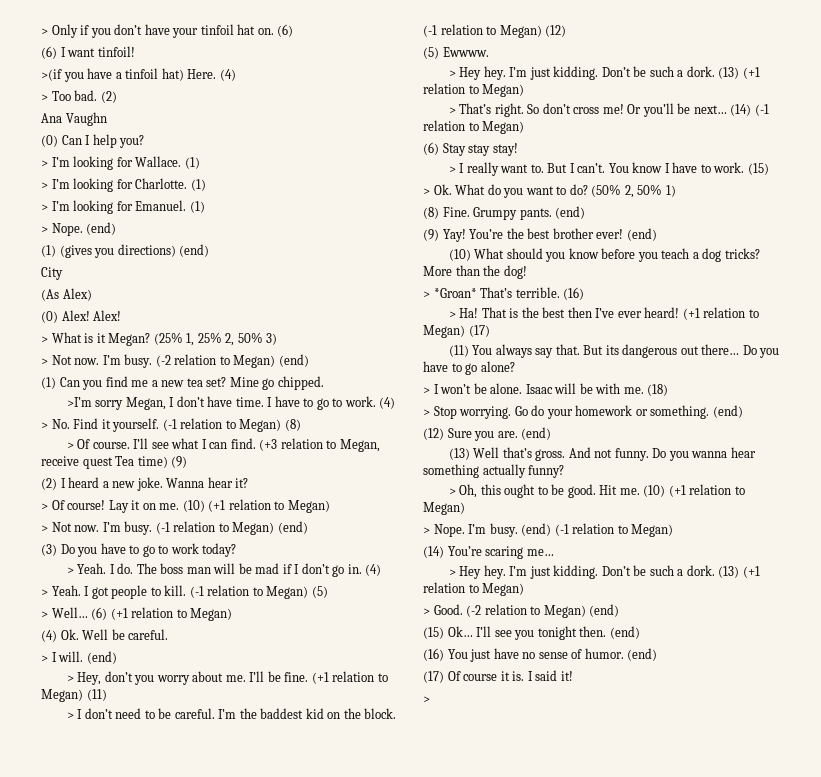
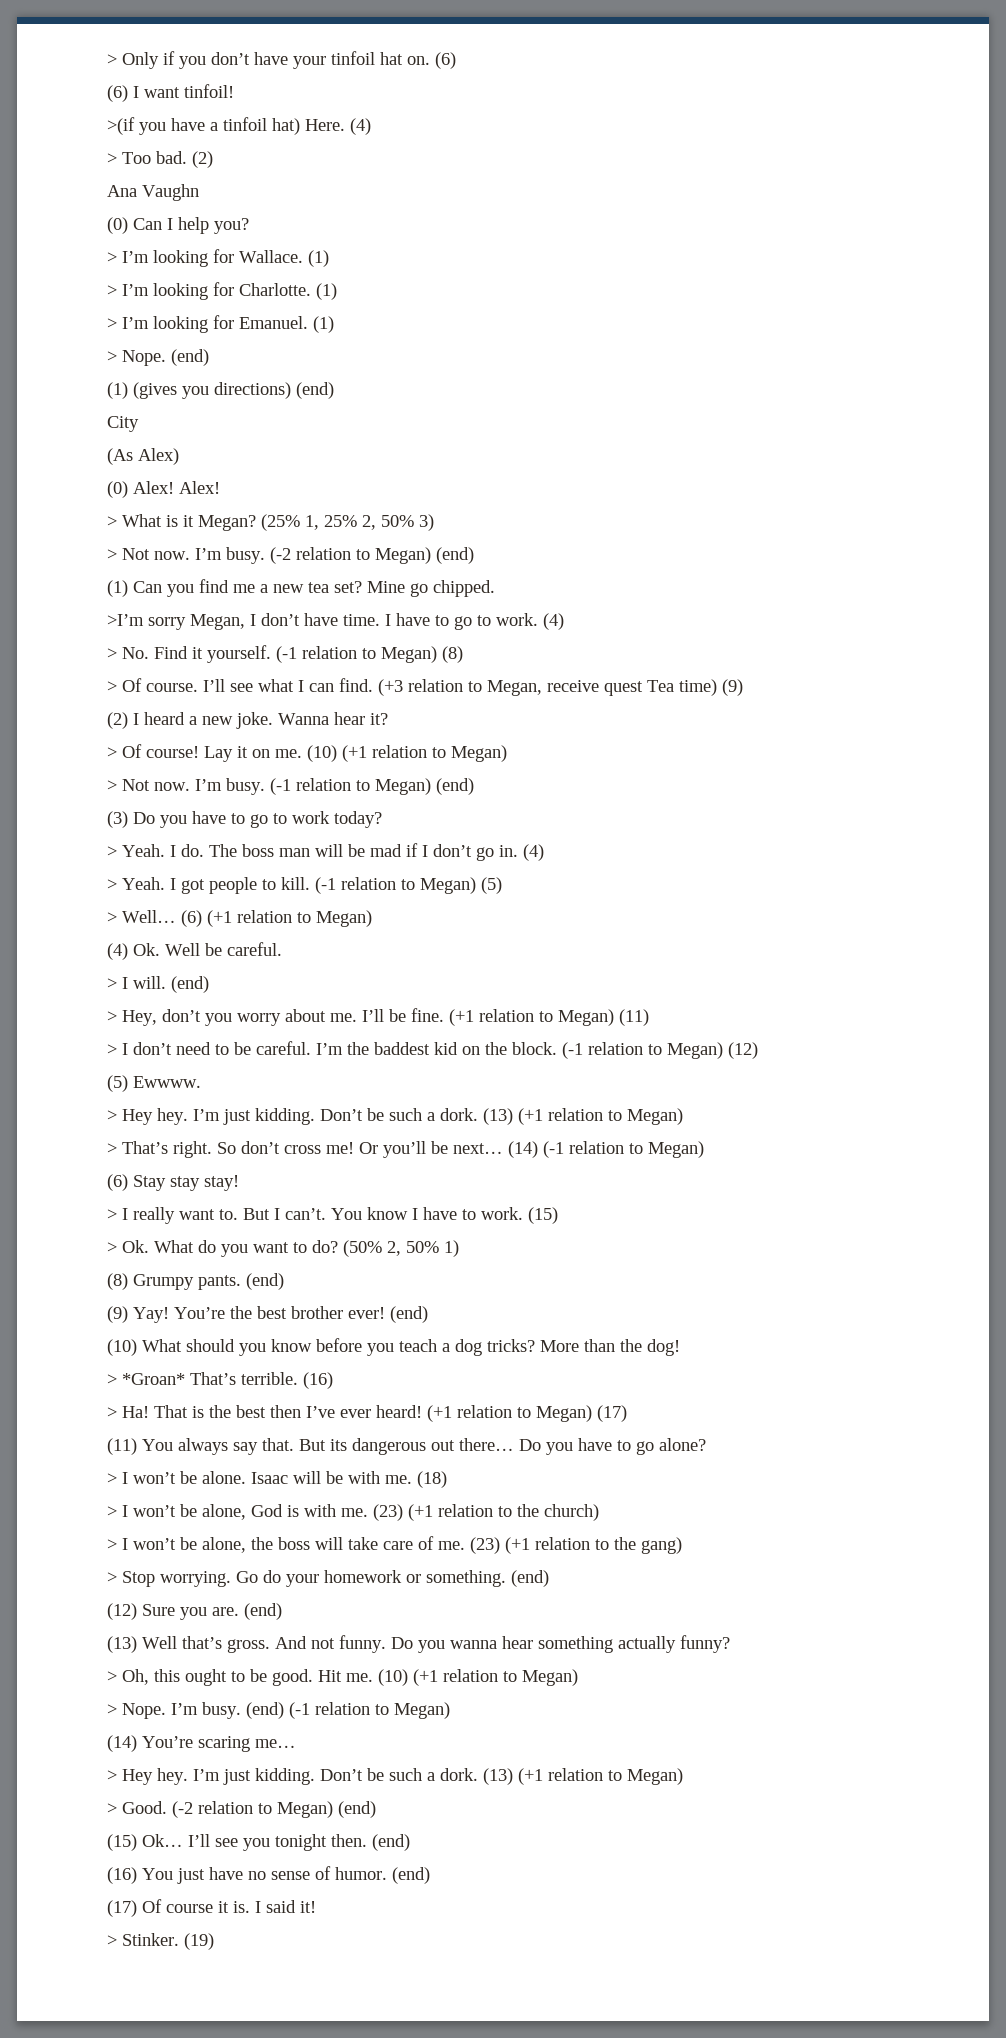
- (8) Fine. Grumpy pants.
+ (8) Grumpy pants.
+ > I won’t be alone, God is with me. (23) (+1 relation to the church)
+ > I won’t be alone, the boss will take care of me. (23) (+1 relation to the gang)
  I said it!
- >
+ > Stinker. (19)

